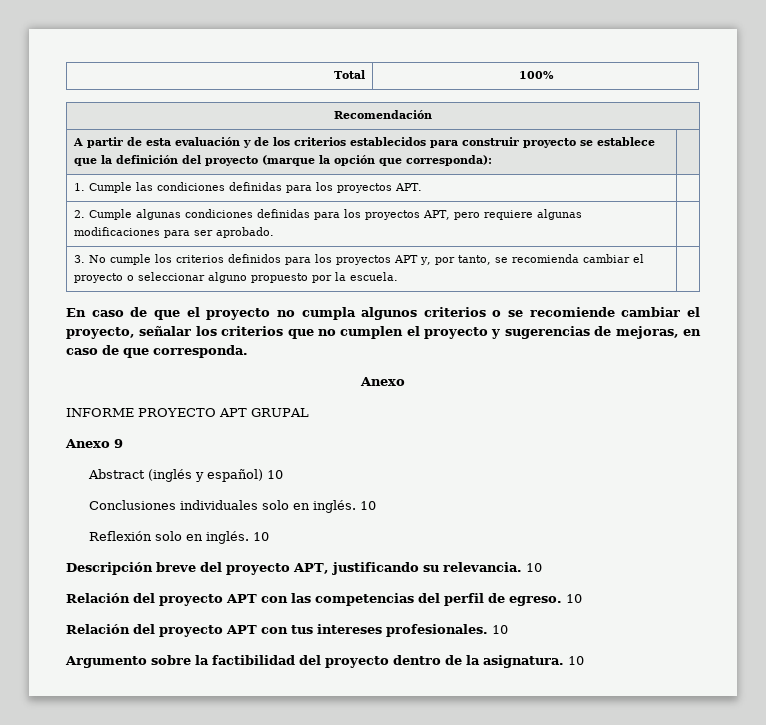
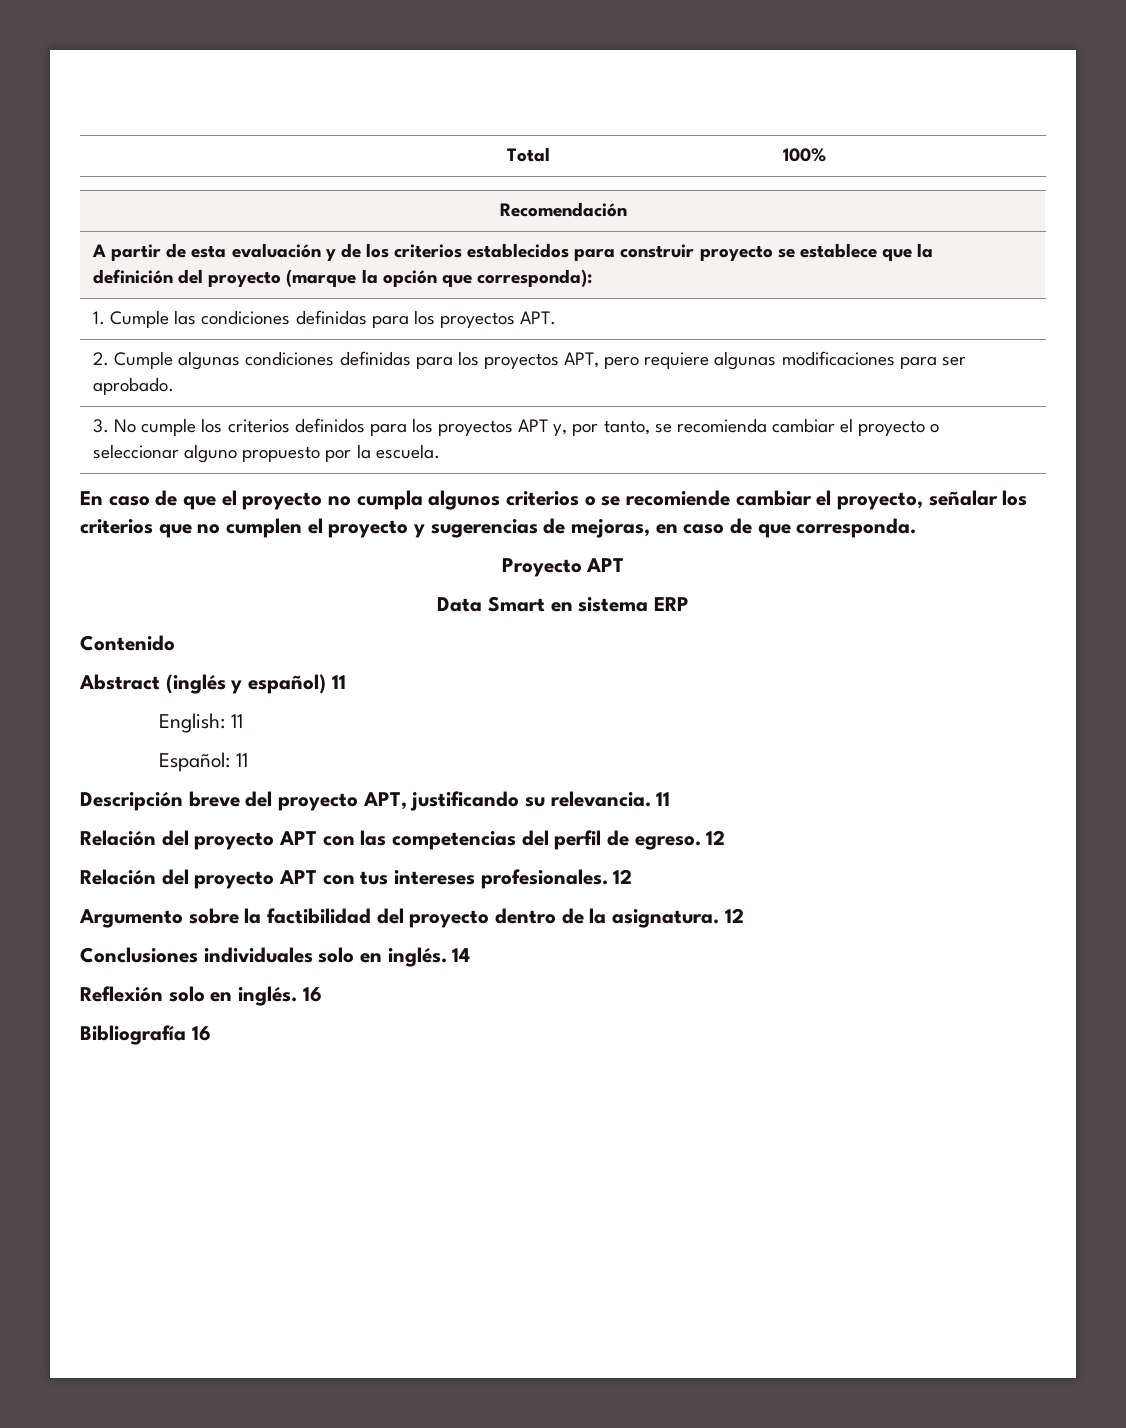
  En caso de que el proyecto no cumpla algunos criterios o se recomiende cambiar el proyecto, señalar los criterios que no cumplen el proyecto y sugerencias de mejoras, en caso de que corresponda.
- Anexo
- INFORME PROYECTO APT GRUPAL
- Anexo 9
- Abstract (inglés y español) 10
- Conclusiones individuales solo en inglés. 10
- Reflexión solo en inglés. 10
+ Proyecto APT
+ Data Smart en sistema ERP
+ Contenido
+ Abstract (inglés y español) 11
+ English: 11
+ Español: 11
- Descripción breve del proyecto APT, justificando su relevancia. 10
+ Descripción breve del proyecto APT, justificando su relevancia. 11
- Relación del proyecto APT con las competencias del perfil de egreso. 10
+ Relación del proyecto APT con las competencias del perfil de egreso. 12
- Relación del proyecto APT con tus intereses profesionales. 10
+ Relación del proyecto APT con tus intereses profesionales. 12
- Argumento sobre la factibilidad del proyecto dentro de la asignatura. 10
+ Argumento sobre la factibilidad del proyecto dentro de la asignatura. 12
+ Conclusiones individuales solo en inglés. 14
+ Reflexión solo en inglés. 16
+ Bibliografía 16

